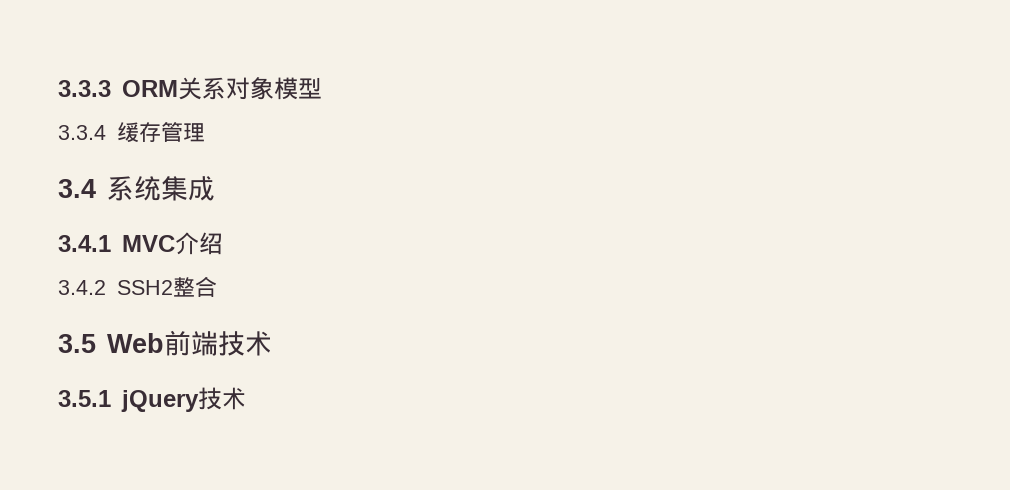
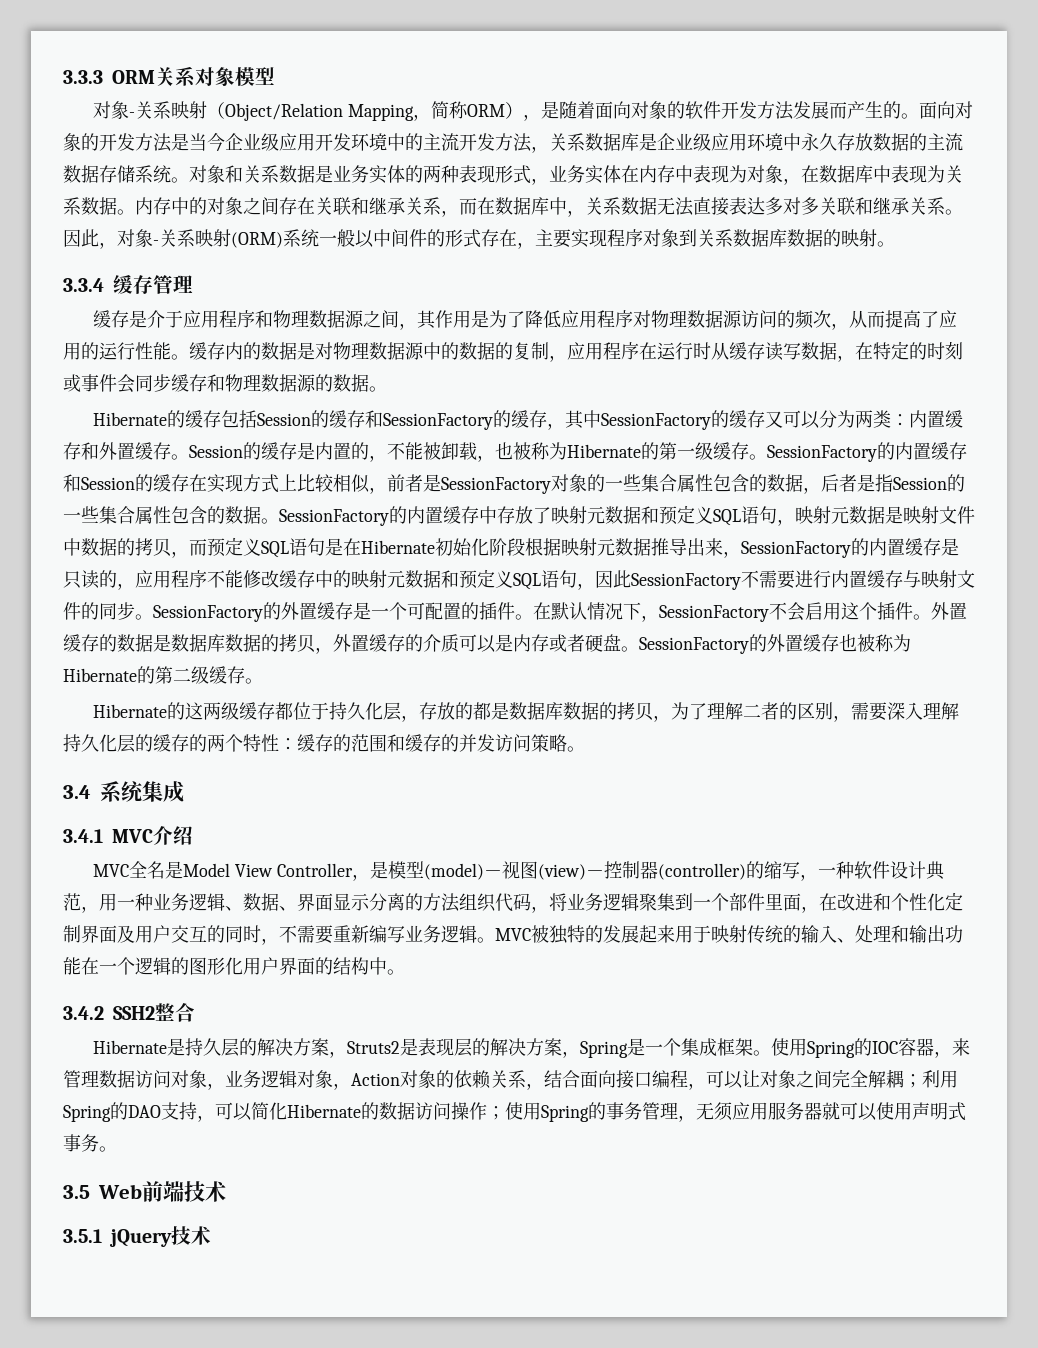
+ 对象-关系映射（Object/Relation Mapping，简称ORM），是随着面向对象的软件开发方法发展而产生的。面向对象的开发方法是当今企业级应用开发环境中的主流开发方法，关系数据库是企业级应用环境中永久存放数据的主流数据存储系统。对象和关系数据是业务实体的两种表现形式，业务实体在内存中表现为对象，在数据库中表现为关系数据。内存中的对象之间存在关联和继承关系，而在数据库中，关系数据无法直接表达多对多关联和继承关系。因此，对象-关系映射(ORM)系统一般以中间件的形式存在，主要实现程序对象到关系数据库数据的映射。
  3.3.4缓存管理
+ 缓存是介于应用程序和物理数据源之间，其作用是为了降低应用程序对物理数据源访问的频次，从而提高了应用的运行性能。缓存内的数据是对物理数据源中的数据的复制，应用程序在运行时从缓存读写数据，在特定的时刻或事件会同步缓存和物理数据源的数据。
+ Hibernate的缓存包括Session的缓存和SessionFactory的缓存，其中SessionFactory的缓存又可以分为两类：内置缓存和外置缓存。Session的缓存是内置的，不能被卸载，也被称为Hibernate的第一级缓存。SessionFactory的内置缓存和Session的缓存在实现方式上比较相似，前者是SessionFactory对象的一些集合属性包含的数据，后者是指Session的一些集合属性包含的数据。SessionFactory的内置缓存中存放了映射元数据和预定义SQL语句，映射元数据是映射文件中数据的拷贝，而预定义SQL语句是在Hibernate初始化阶段根据映射元数据推导出来，SessionFactory的内置缓存是只读的，应用程序不能修改缓存中的映射元数据和预定义SQL语句，因此SessionFactory不需要进行内置缓存与映射文件的同步。SessionFactory的外置缓存是一个可配置的插件。在默认情况下，SessionFactory不会启用这个插件。外置缓存的数据是数据库数据的拷贝，外置缓存的介质可以是内存或者硬盘。SessionFactory的外置缓存也被称为Hibernate的第二级缓存。
+ Hibernate的这两级缓存都位于持久化层，存放的都是数据库数据的拷贝，为了理解二者的区别，需要深入理解持久化层的缓存的两个特性：缓存的范围和缓存的并发访问策略。
+ MVC全名是Model View Controller，是模型(model)－视图(view)－控制器(controller)的缩写，一种软件设计典范，用一种业务逻辑、数据、界面显示分离的方法组织代码，将业务逻辑聚集到一个部件里面，在改进和个性化定制界面及用户交互的同时，不需要重新编写业务逻辑。MVC被独特的发展起来用于映射传统的输入、处理和输出功能在一个逻辑的图形化用户界面的结构中。
  3.4.2 SSH2整合
+ Hibernate是持久层的解决方案，Struts2是表现层的解决方案，Spring是一个集成框架。使用Spring的IOC容器，来管理数据访问对象，业务逻辑对象，Action对象的依赖关系，结合面向接口编程，可以让对象之间完全解耦；利用Spring的DAO支持，可以简化Hibernate的数据访问操作；使用Spring的事务管理，无须应用服务器就可以使用声明式事务。

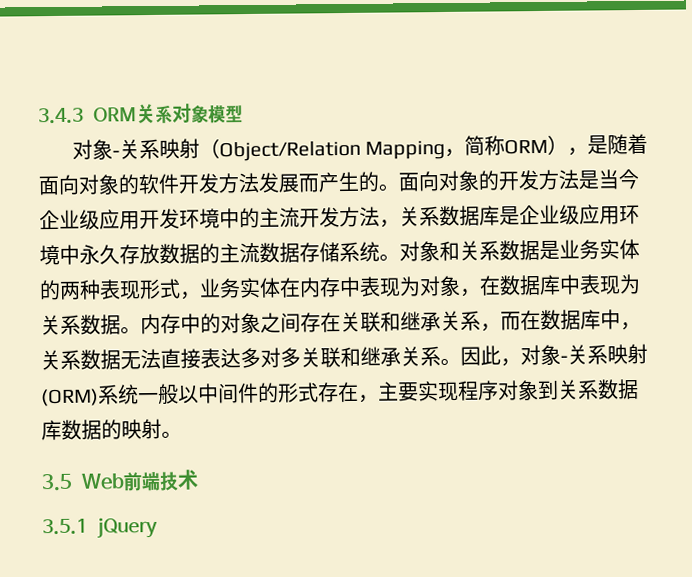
- 3.3.3 ORM关系对象模型
+ 3.4.3 ORM关系对象模型
- 3.3.4缓存管理
- 缓存是介于应用程序和物理数据源之间，其作用是为了降低应用程序对物理数据源访问的频次，从而提高了应用的运行性能。缓存内的数据是对物理数据源中的数据的复制，应用程序在运行时从缓存读写数据，在特定的时刻或事件会同步缓存和物理数据源的数据。
- Hibernate的缓存包括Session的缓存和SessionFactory的缓存，其中SessionFactory的缓存又可以分为两类：内置缓存和外置缓存。Session的缓存是内置的，不能被卸载，也被称为Hibernate的第一级缓存。SessionFactory的内置缓存和Session的缓存在实现方式上比较相似，前者是SessionFactory对象的一些集合属性包含的数据，后者是指Session的一些集合属性包含的数据。SessionFactory的内置缓存中存放了映射元数据和预定义SQL语句，映射元数据是映射文件中数据的拷贝，而预定义SQL语句是在Hibernate初始化阶段根据映射元数据推导出来，SessionFactory的内置缓存是只读的，应用程序不能修改缓存中的映射元数据和预定义SQL语句，因此SessionFactory不需要进行内置缓存与映射文件的同步。SessionFactory的外置缓存是一个可配置的插件。在默认情况下，SessionFactory不会启用这个插件。外置缓存的数据是数据库数据的拷贝，外置缓存的介质可以是内存或者硬盘。SessionFactory的外置缓存也被称为Hibernate的第二级缓存。
- Hibernate的这两级缓存都位于持久化层，存放的都是数据库数据的拷贝，为了理解二者的区别，需要深入理解持久化层的缓存的两个特性：缓存的范围和缓存的并发访问策略。
- 3.4系统集成
- 3.4.1 MVC介绍
- MVC全名是Model View Controller，是模型(model)－视图(view)－控制器(controller)的缩写，一种软件设计典范，用一种业务逻辑、数据、界面显示分离的方法组织代码，将业务逻辑聚集到一个部件里面，在改进和个性化定制界面及用户交互的同时，不需要重新编写业务逻辑。MVC被独特的发展起来用于映射传统的输入、处理和输出功能在一个逻辑的图形化用户界面的结构中。
- 3.4.2 SSH2整合
- Hibernate是持久层的解决方案，Struts2是表现层的解决方案，Spring是一个集成框架。使用Spring的IOC容器，来管理数据访问对象，业务逻辑对象，Action对象的依赖关系，结合面向接口编程，可以让对象之间完全解耦；利用Spring的DAO支持，可以简化Hibernate的数据访问操作；使用Spring的事务管理，无须应用服务器就可以使用声明式事务。
- 3.5.1 jQuery技术
+ 3.5.1 jQuery

